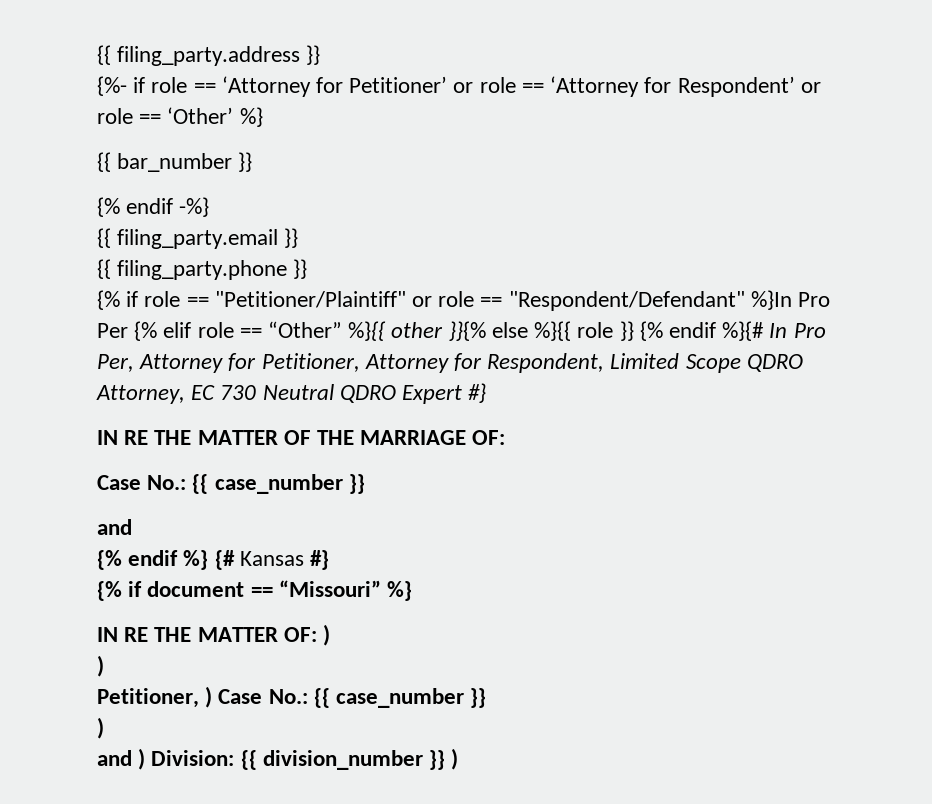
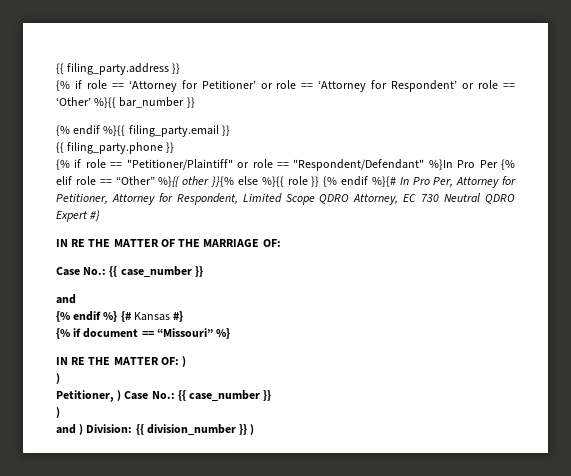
- {%- if role == ‘Attorney for Petitioner’ or role == ‘Attorney for Respondent’ or role == ‘Other’ %}
- {{ bar_number }}
+ {% if role == ‘Attorney for Petitioner’ or role == ‘Attorney for Respondent’ or role == ‘Other’ %}{{ bar_number }}
- {% endif -%}
- {{ filing_party.email }}
+ {% endif %}{{ filing_party.email }}

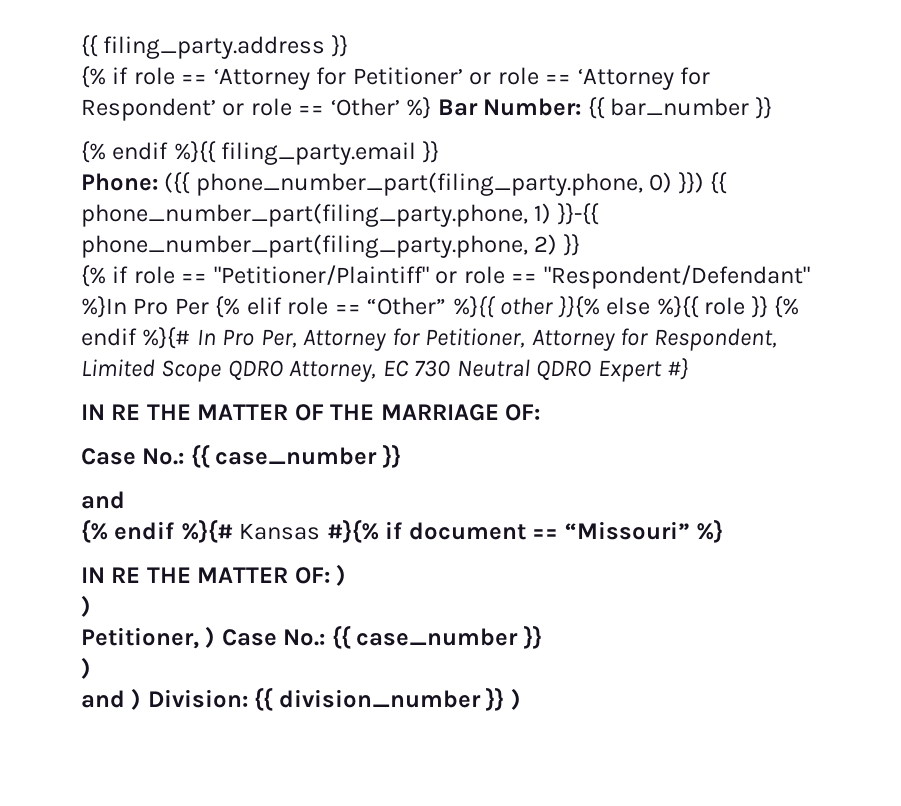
- {% if role == ‘Attorney for Petitioner’ or role == ‘Attorney for Respondent’ or role == ‘Other’ %}{{ bar_number }}
+ {% if role == ‘Attorney for Petitioner’ or role == ‘Attorney for Respondent’ or role == ‘Other’ %} Bar Number: {{ bar_number }}
- {{ filing_party.phone }}
+ Phone: ({{ phone_number_part(filing_party.phone, 0) }}) {{ phone_number_part(filing_party.phone, 1) }}-{{ phone_number_part(filing_party.phone, 2) }}
- {% endif %} {# Kansas #}
- {% if document == “Missouri” %}
+ {% endif %}{# Kansas #}{% if document == “Missouri” %}

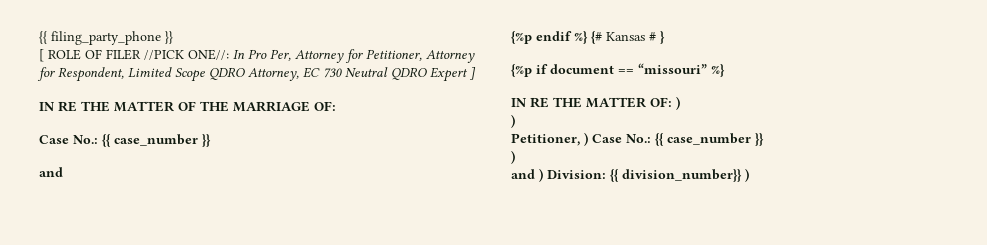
- {{ filing_party.address }}
- {% if role == ‘Attorney for Petitioner’ or role == ‘Attorney for Respondent’ or role == ‘Other’ %} Bar Number: {{ bar_number }}
- {% endif %}{{ filing_party.email }}
- Phone: ({{ phone_number_part(filing_party.phone, 0) }}) {{ phone_number_part(filing_party.phone, 1) }}-{{ phone_number_part(filing_party.phone, 2) }}
- {% if role == "Petitioner/Plaintiff" or role == "Respondent/Defendant" %}In Pro Per {% elif role == “Other” %}{{ other }}{% else %}{{ role }} {% endif %}{# In Pro Per, Attorney for Petitioner, Attorney for Respondent, Limited Scope QDRO Attorney, EC 730 Neutral QDRO Expert #}
+ {{ filing_party_phone }}
+ [ ROLE OF FILER //PICK ONE//: In Pro Per, Attorney for Petitioner, Attorney for Respondent, Limited Scope QDRO Attorney, EC 730 Neutral QDRO Expert ]
- {% endif %}{# Kansas #}{% if document == “Missouri” %}
+ {%p endif %} {# Kansas # }
+ {%p if document == “missouri” %}
- and ) Division: {{ division_number }} )
+ and ) Division: {{ division_number}} )

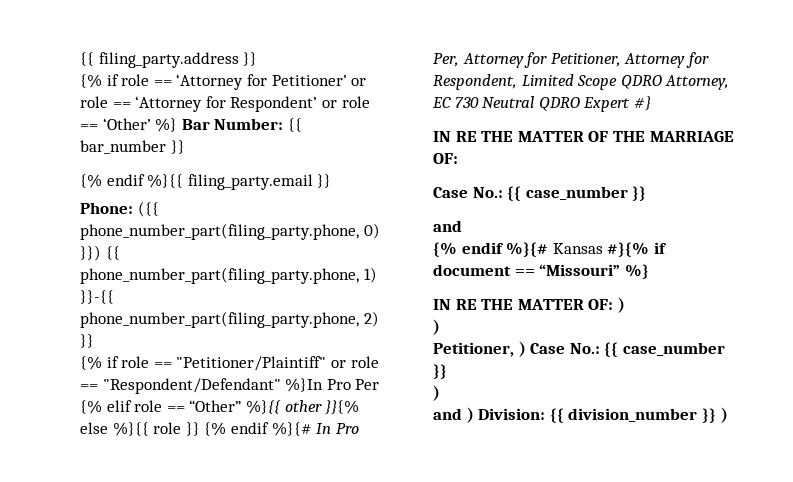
- {{ filing_party_phone }}
- [ ROLE OF FILER //PICK ONE//: In Pro Per, Attorney for Petitioner, Attorney for Respondent, Limited Scope QDRO Attorney, EC 730 Neutral QDRO Expert ]
+ {{ filing_party.address }}
+ {% if role == ‘Attorney for Petitioner’ or role == ‘Attorney for Respondent’ or role == ‘Other’ %} Bar Number: {{ bar_number }}
+ {% endif %}{{ filing_party.email }}
+ Phone: ({{ phone_number_part(filing_party.phone, 0) }}) {{ phone_number_part(filing_party.phone, 1) }}-{{ phone_number_part(filing_party.phone, 2) }}
+ {% if role == "Petitioner/Plaintiff" or role == "Respondent/Defendant" %}In Pro Per {% elif role == “Other” %}{{ other }}{% else %}{{ role }} {% endif %}{# In Pro Per, Attorney for Petitioner, Attorney for Respondent, Limited Scope QDRO Attorney, EC 730 Neutral QDRO Expert #}
- {%p endif %} {# Kansas # }
- {%p if document == “missouri” %}
+ {% endif %}{# Kansas #}{% if document == “Missouri” %}
- and ) Division: {{ division_number}} )
+ and ) Division: {{ division_number }} )

